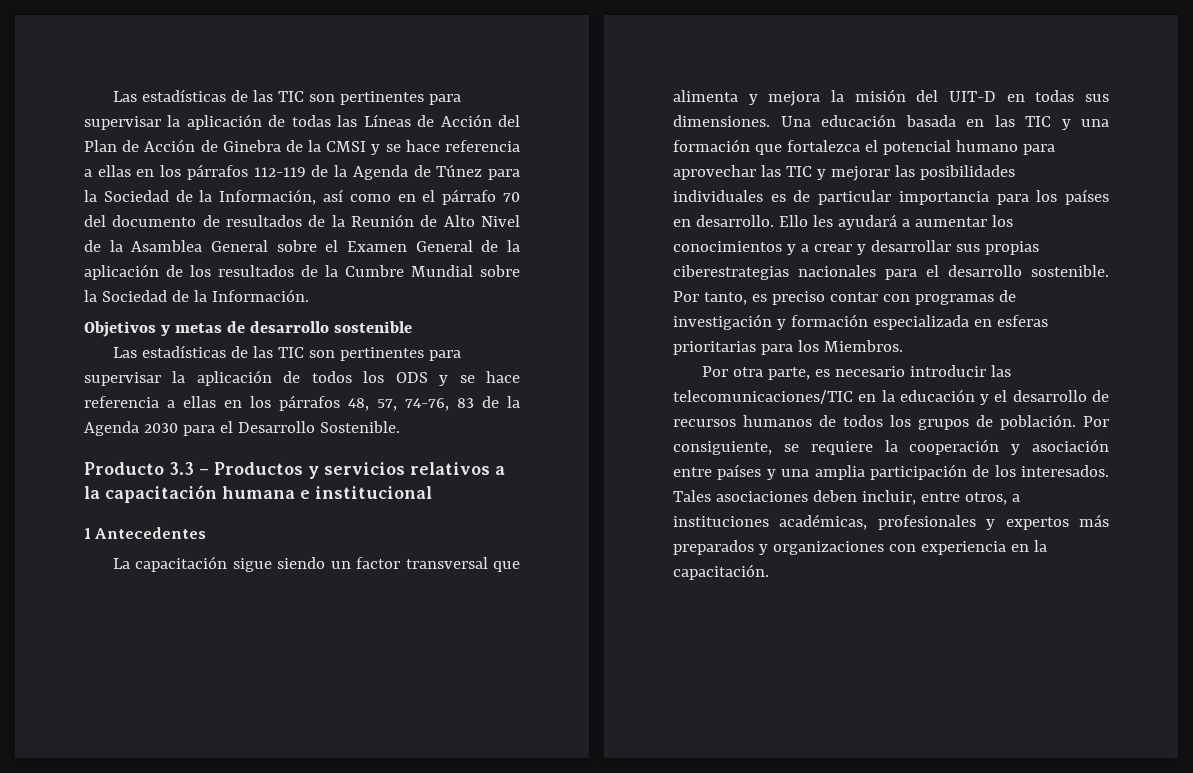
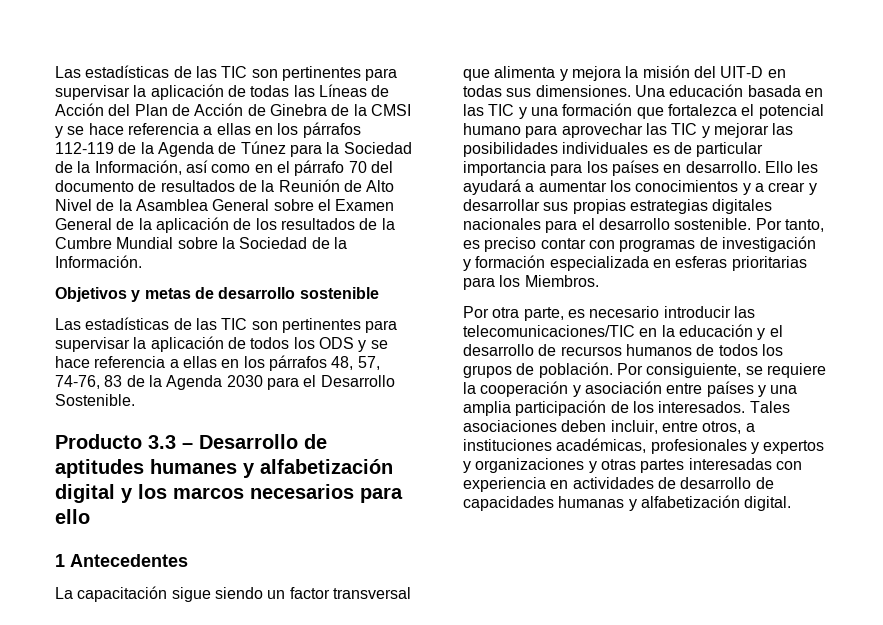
- Producto 3.3 – Productos y servicios relativos a la capacitación humana e institucional
+ Producto 3.3 – Desarrollo de aptitudes humanes y alfabetización digital y los marcos necesarios para ello
- Ello les ayudará a aumentar los conocimientos y a crear y desarrollar sus propias ciberestrategias nacionales para el desarrollo sostenible.
+ Ello les ayudará a aumentar los conocimientos y a crear y desarrollar sus propias estrategias digitales nacionales para el desarrollo sostenible.
- Tales asociaciones deben incluir, entre otros, a instituciones académicas, profesionales y expertos más preparados y organizaciones con experiencia en la capacitación.
+ Tales asociaciones deben incluir, entre otros, a instituciones académicas, profesionales y expertos y organizaciones y otras partes interesadas con experiencia en actividades de desarrollo de capacidades humanas y alfabetización digital.

